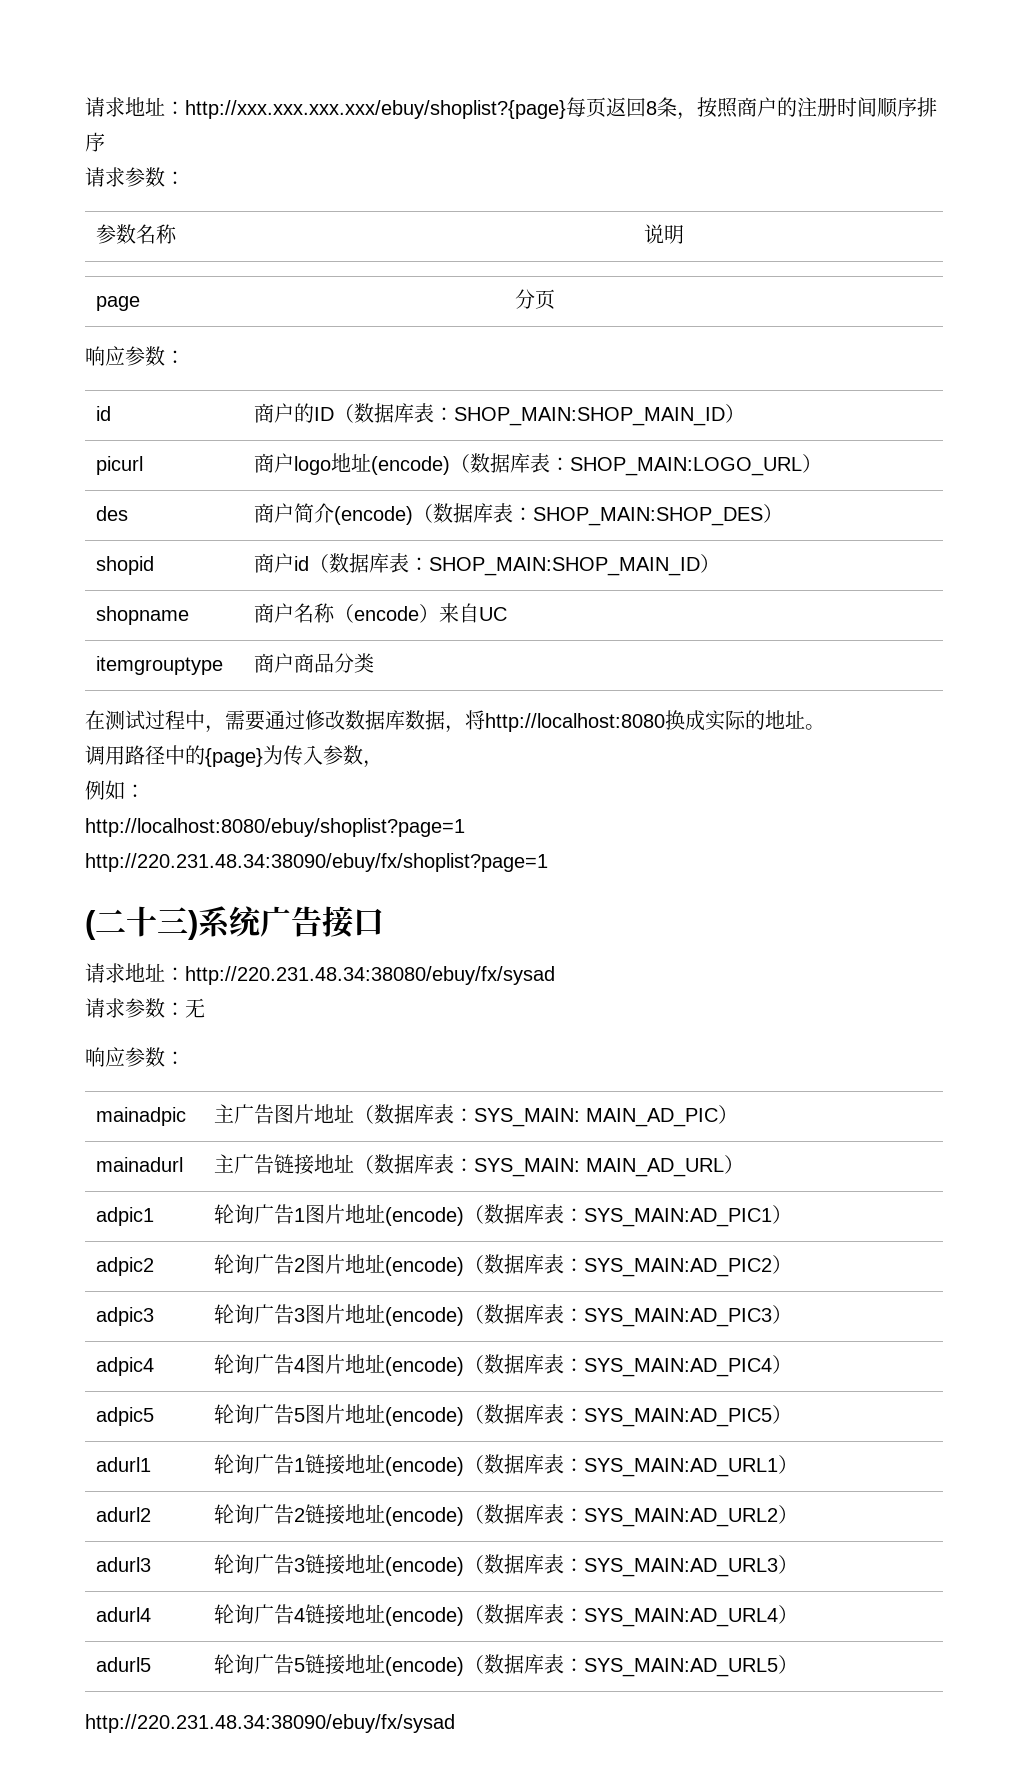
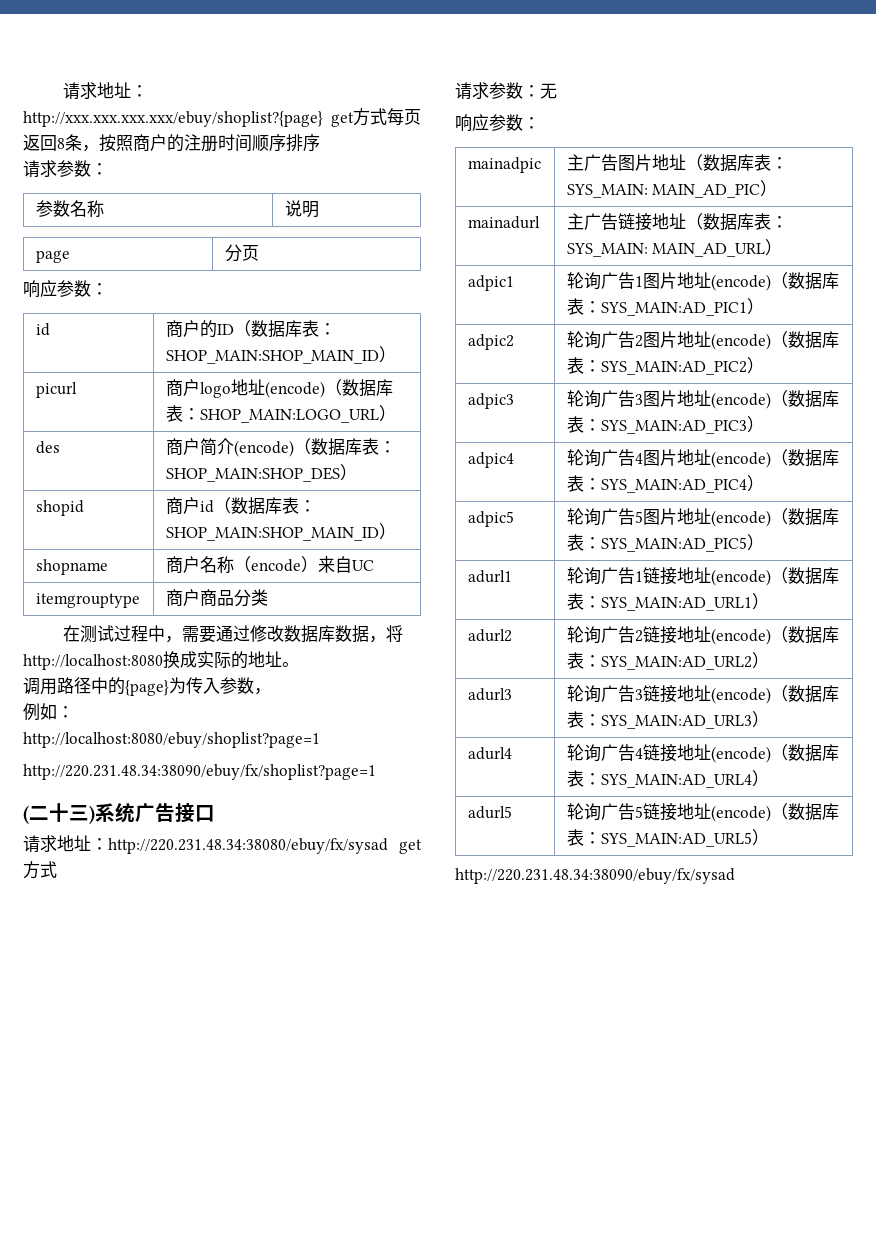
- 请求地址：http://xxx.xxx.xxx.xxx/ebuy/shoplist?{page}每页返回8条，按照商户的注册时间顺序排序
+ 请求地址：http://xxx.xxx.xxx.xxx/ebuy/shoplist?{page} get方式每页返回8条，按照商户的注册时间顺序排序
- 请求地址：http://220.231.48.34:38080/ebuy/fx/sysad
+ 请求地址：http://220.231.48.34:38080/ebuy/fx/sysad get方式

